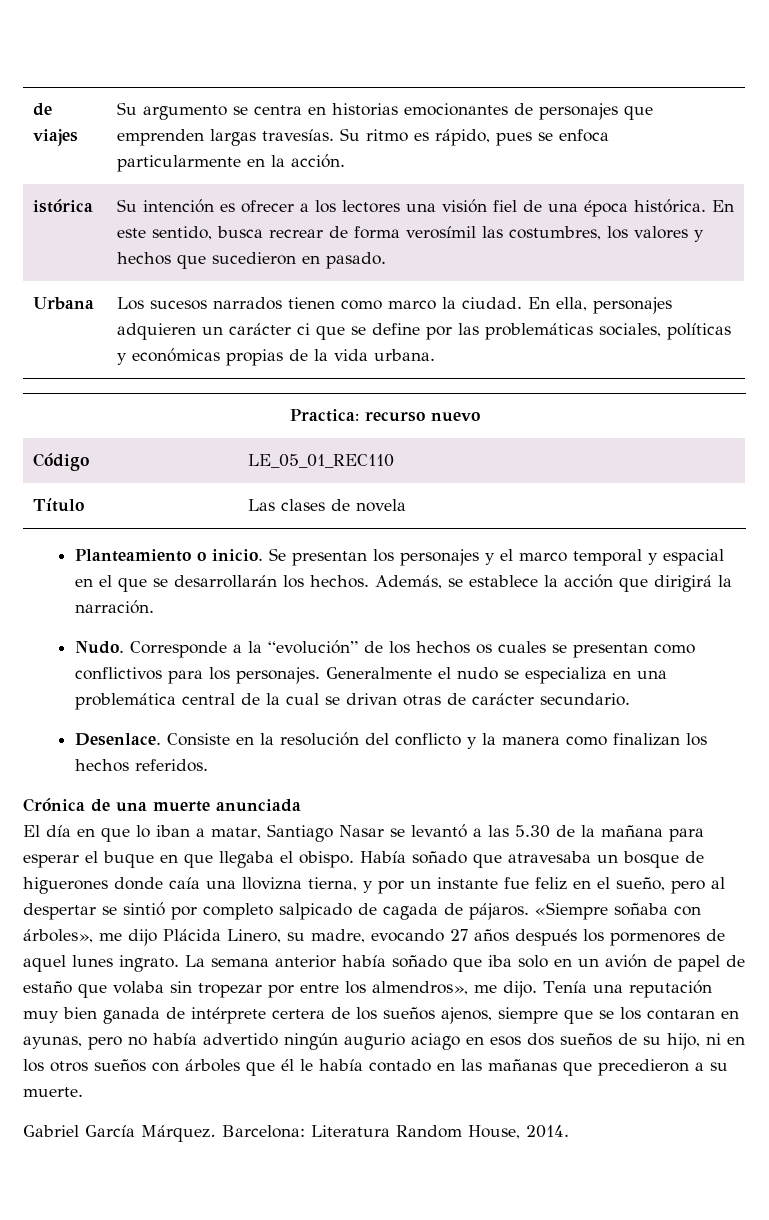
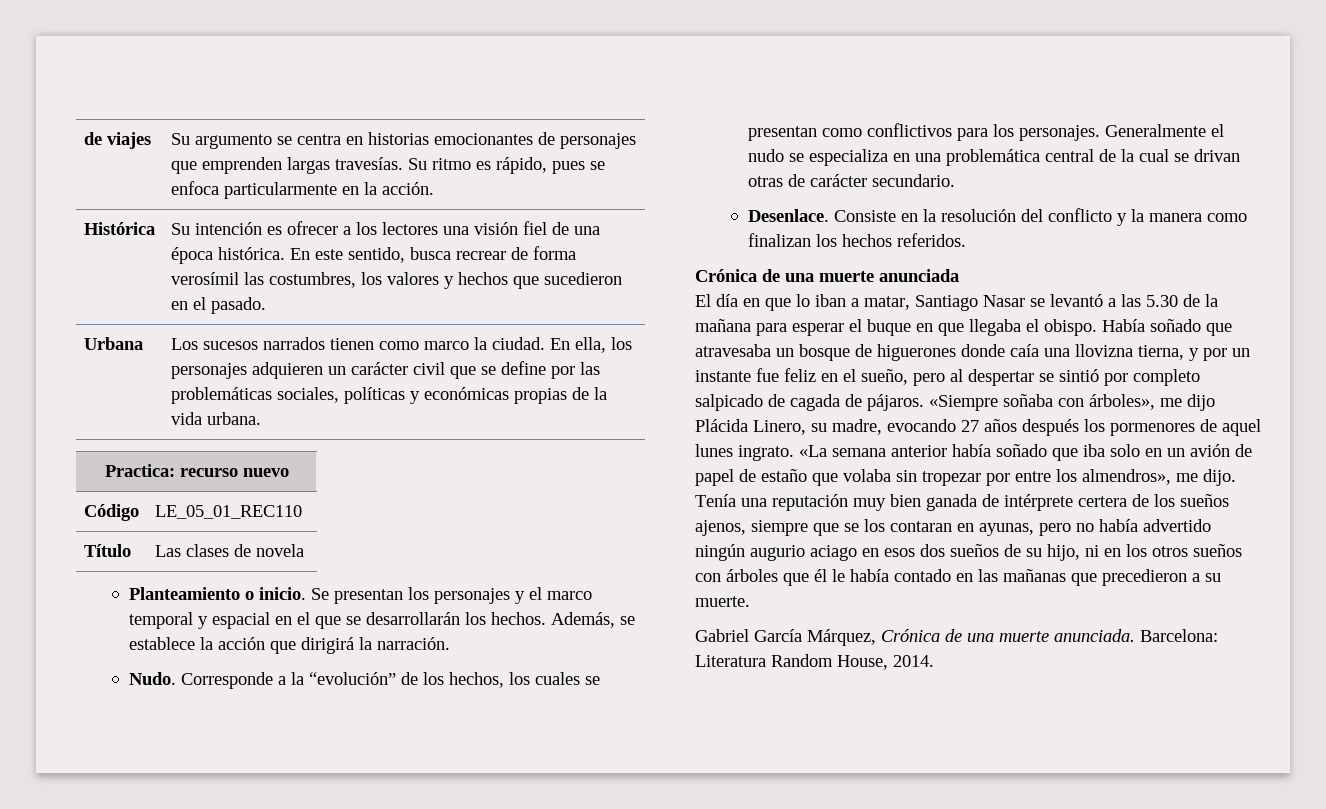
- istórica | Su intención es ofrecer a los lectores una visión fiel de una época histórica. En este sentido, busca recrear de forma verosímil las costumbres, los valores y hechos que sucedieron en pasado.
+ Histórica | Su intención es ofrecer a los lectores una visión fiel de una época histórica. En este sentido, busca recrear de forma verosímil las costumbres, los valores y hechos que sucedieron en el pasado.
- Urbana | Los sucesos narrados tienen como marco la ciudad. En ella, personajes adquieren un carácter ci que se define por las problemáticas sociales, políticas y económicas propias de la vida urbana.
+ Urbana | Los sucesos narrados tienen como marco la ciudad. En ella, los personajes adquieren un carácter civil que se define por las problemáticas sociales, políticas y económicas propias de la vida urbana.
- Corresponde a la “evolución” de los hechos os cuales se presentan como conflictivos para los personajes.
+ Corresponde a la “evolución” de los hechos, los cuales se presentan como conflictivos para los personajes.
- La semana anterior había soñado que iba solo en un avión de papel de estaño que volaba sin tropezar por entre los almendros», me dijo.
+ «La semana anterior había soñado que iba solo en un avión de papel de estaño que volaba sin tropezar por entre los almendros», me dijo.
- Gabriel García Márquez.
+ Gabriel García Márquez, Crónica de una muerte anunciada.

